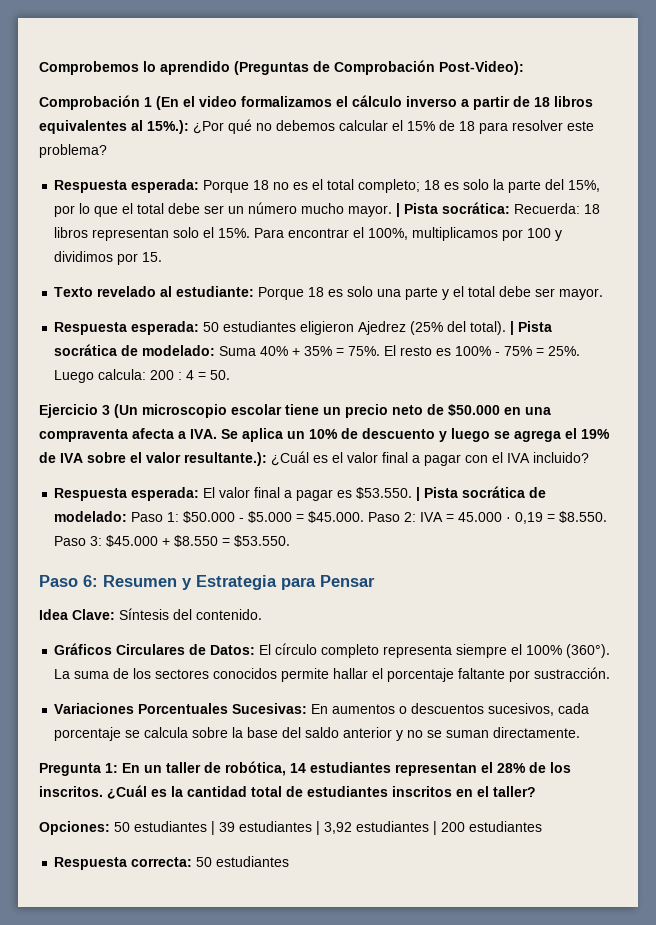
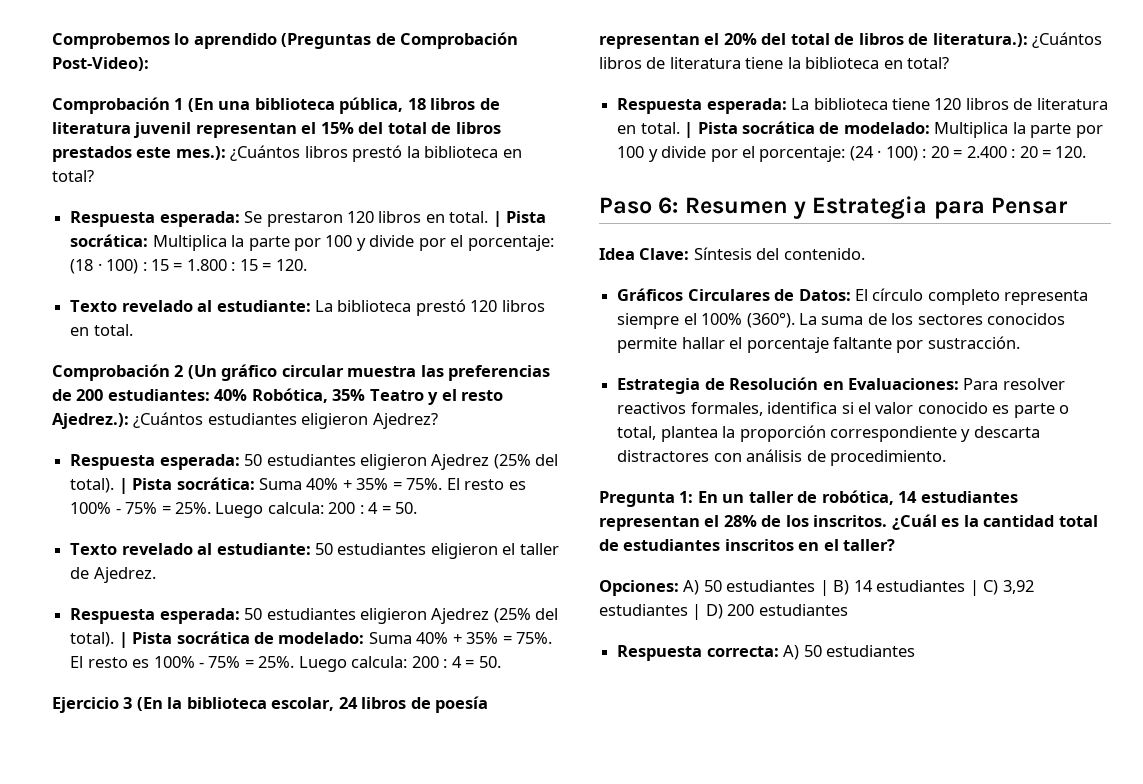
- Comprobación 1 (En el video formalizamos el cálculo inverso a partir de 18 libros equivalentes al 15%.): ¿Por qué no debemos calcular el 15% de 18 para resolver este problema?
- Respuesta esperada: Porque 18 no es el total completo; 18 es solo la parte del 15%, por lo que el total debe ser un número mucho mayor. | Pista socrática: Recuerda: 18 libros representan solo el 15%. Para encontrar el 100%, multiplicamos por 100 y dividimos por 15.
- Texto revelado al estudiante: Porque 18 es solo una parte y el total debe ser mayor.
+ Comprobación 1 (En una biblioteca pública, 18 libros de literatura juvenil representan el 15% del total de libros prestados este mes.): ¿Cuántos libros prestó la biblioteca en total?
+ Respuesta esperada: Se prestaron 120 libros en total. | Pista socrática: Multiplica la parte por 100 y divide por el porcentaje: (18 · 100) : 15 = 1.800 : 15 = 120.
+ Texto revelado al estudiante: La biblioteca prestó 120 libros en total.
+ Comprobación 2 (Un gráfico circular muestra las preferencias de 200 estudiantes: 40% Robótica, 35% Teatro y el resto Ajedrez.): ¿Cuántos estudiantes eligieron Ajedrez?
+ Respuesta esperada: 50 estudiantes eligieron Ajedrez (25% del total). | Pista socrática: Suma 40% + 35% = 75%. El resto es 100% - 75% = 25%. Luego calcula: 200 : 4 = 50.
+ Texto revelado al estudiante: 50 estudiantes eligieron el taller de Ajedrez.
- Ejercicio 3 (Un microscopio escolar tiene un precio neto de $50.000 en una compraventa afecta a IVA. Se aplica un 10% de descuento y luego se agrega el 19% de IVA sobre el valor resultante.): ¿Cuál es el valor final a pagar con el IVA incluido?
- Respuesta esperada: El valor final a pagar es $53.550. | Pista socrática de modelado: Paso 1: $50.000 - $5.000 = $45.000. Paso 2: IVA = 45.000 · 0,19 = $8.550. Paso 3: $45.000 + $8.550 = $53.550.
+ Ejercicio 3 (En la biblioteca escolar, 24 libros de poesía representan el 20% del total de libros de literatura.): ¿Cuántos libros de literatura tiene la biblioteca en total?
+ Respuesta esperada: La biblioteca tiene 120 libros de literatura en total. | Pista socrática de modelado: Multiplica la parte por 100 y divide por el porcentaje: (24 · 100) : 20 = 2.400 : 20 = 120.
- Variaciones Porcentuales Sucesivas: En aumentos o descuentos sucesivos, cada porcentaje se calcula sobre la base del saldo anterior y no se suman directamente.
+ Estrategia de Resolución en Evaluaciones: Para resolver reactivos formales, identifica si el valor conocido es parte o total, plantea la proporción correspondiente y descarta distractores con análisis de procedimiento.
- Opciones: 50 estudiantes | 39 estudiantes | 3,92 estudiantes | 200 estudiantes
+ Opciones: A) 50 estudiantes | B) 14 estudiantes | C) 3,92 estudiantes | D) 200 estudiantes
- Respuesta correcta: 50 estudiantes
+ Respuesta correcta: A) 50 estudiantes

